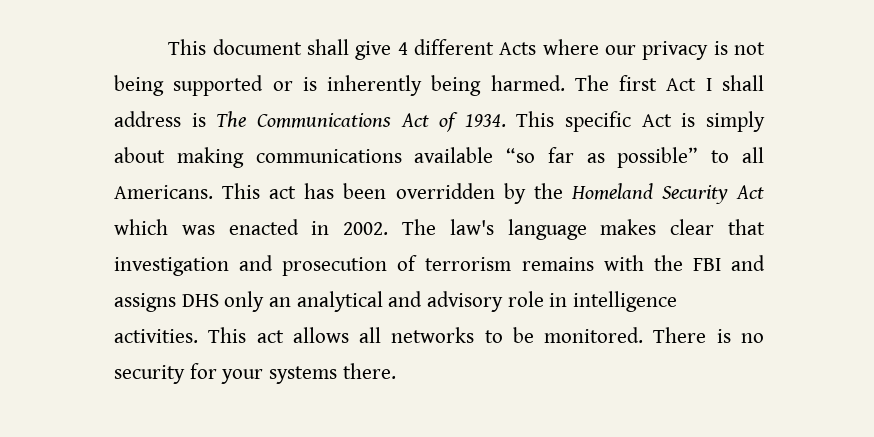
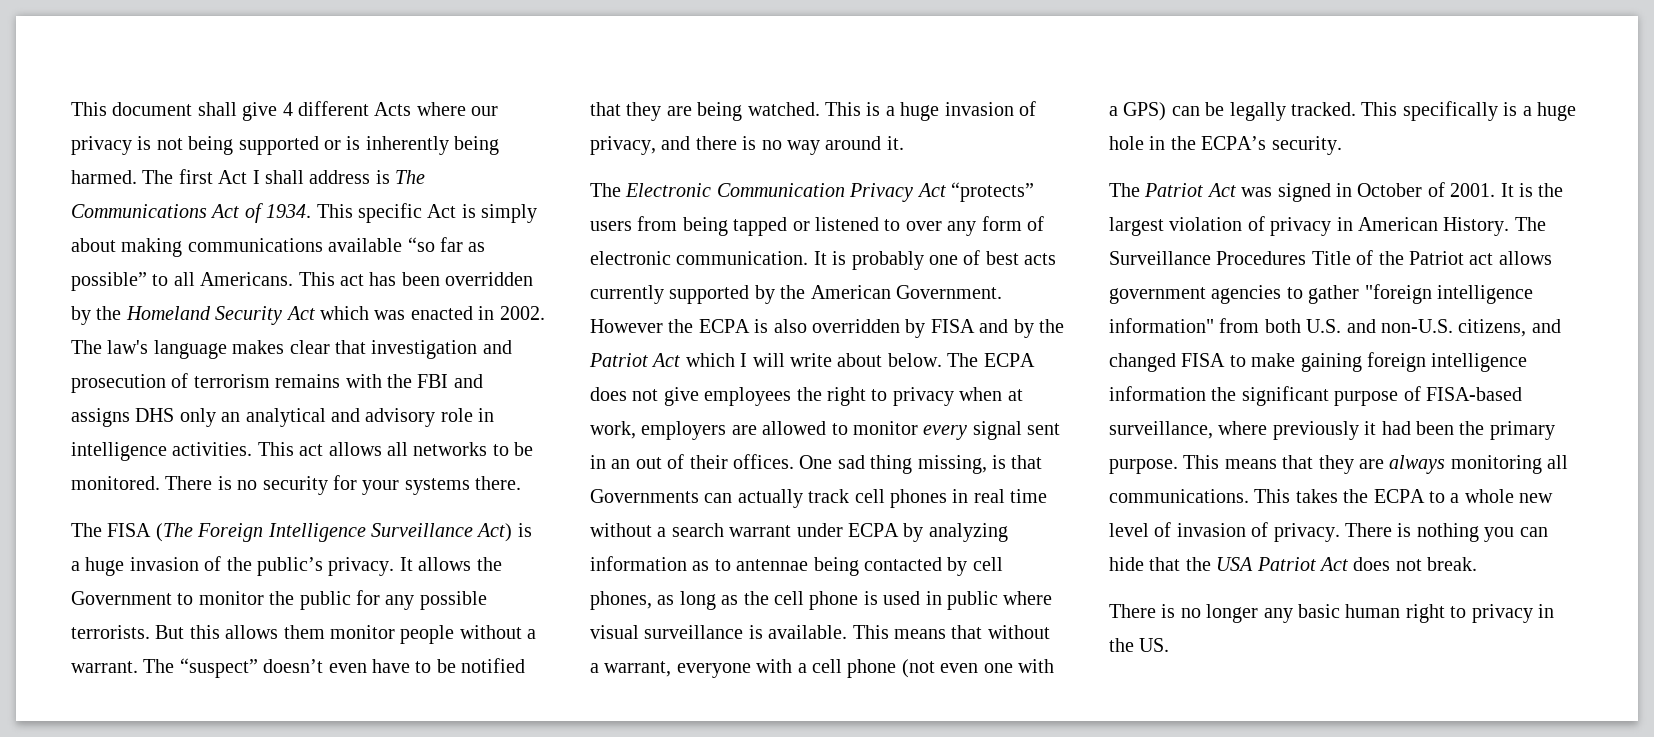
+ The FISA (The Foreign Intelligence Surveillance Act) is a huge invasion of the public’s privacy. It allows the Government to monitor the public for any possible terrorists. But this allows them monitor people without a warrant. The “suspect” doesn’t even have to be notified that they are being watched. This is a huge invasion of privacy, and there is no way around it.
+ The Electronic Communication Privacy Act “protects” users from being tapped or listened to over any form of electronic communication. It is probably one of best acts currently supported by the American Government. However the ECPA is also overridden by FISA and by the Patriot Act which I will write about below. The ECPA does not give employees the right to privacy when at work, employers are allowed to monitor every signal sent in an out of their offices. One sad thing missing, is that Governments can actually track cell phones in real time without a search warrant under ECPA by analyzing information as to antennae being contacted by cell phones, as long as the cell phone is used in public where visual surveillance is available. This means that without a warrant, everyone with a cell phone (not even one with a GPS) can be legally tracked. This specifically is a huge hole in the ECPA’s security.
+ The Patriot Act was signed in October of 2001. It is the largest violation of privacy in American History. The Surveillance Procedures Title of the Patriot act allows government agencies to gather "foreign intelligence information" from both U.S. and non-U.S. citizens, and changed FISA to make gaining foreign intelligence information the significant purpose of FISA-based surveillance, where previously it had been the primary purpose. This means that they are always monitoring all communications. This takes the ECPA to a whole new level of invasion of privacy. There is nothing you can hide that the USA Patriot Act does not break.
+ There is no longer any basic human right to privacy in the US.

